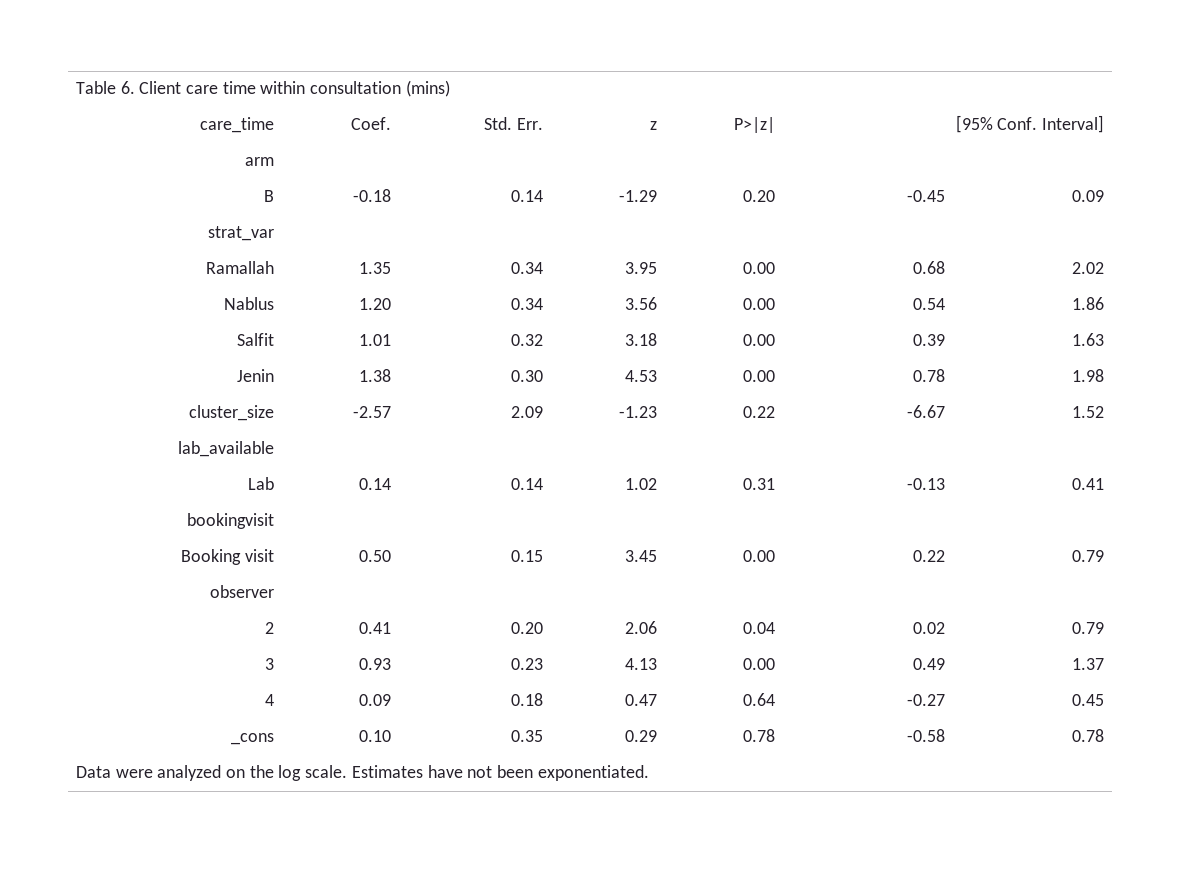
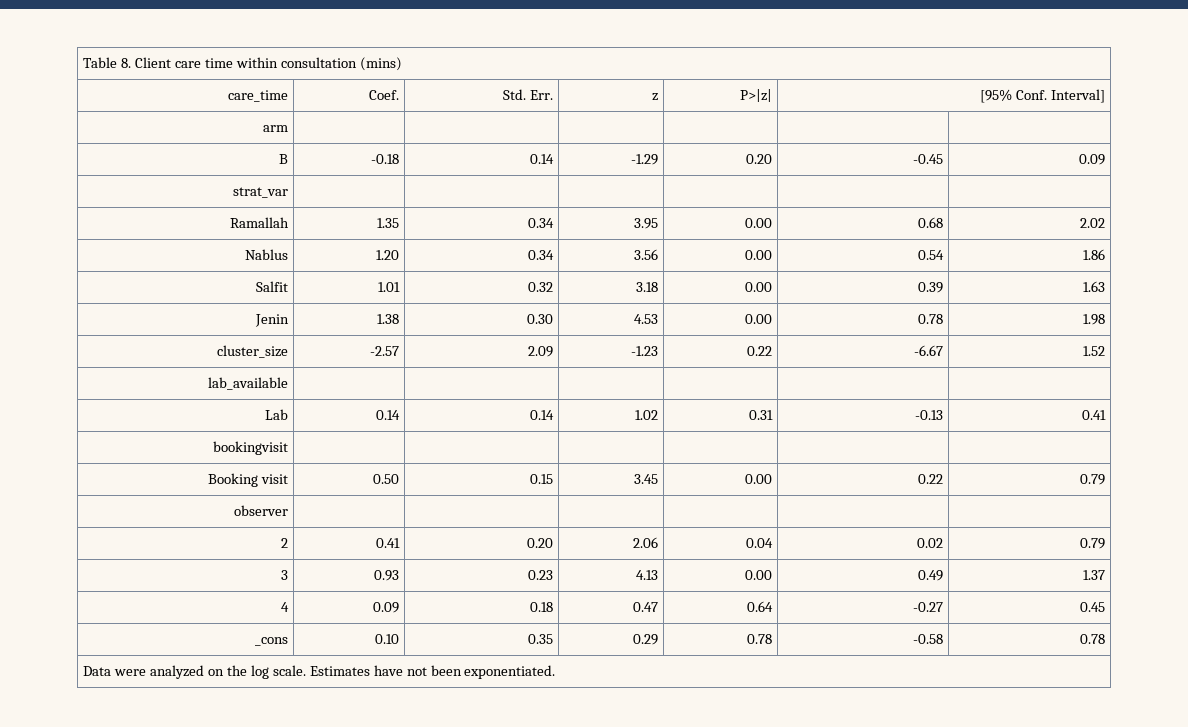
- Table 6. Client care time within consultation (mins)
+ Table 8. Client care time within consultation (mins)

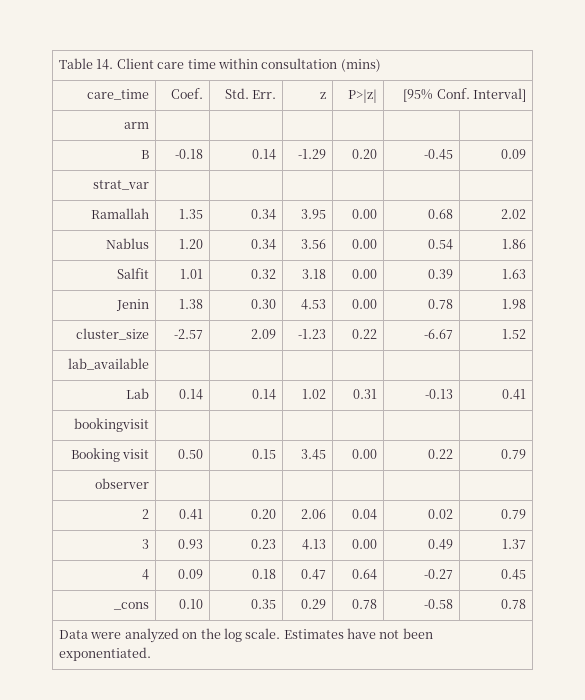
- Table 8. Client care time within consultation (mins)
+ Table 14. Client care time within consultation (mins)

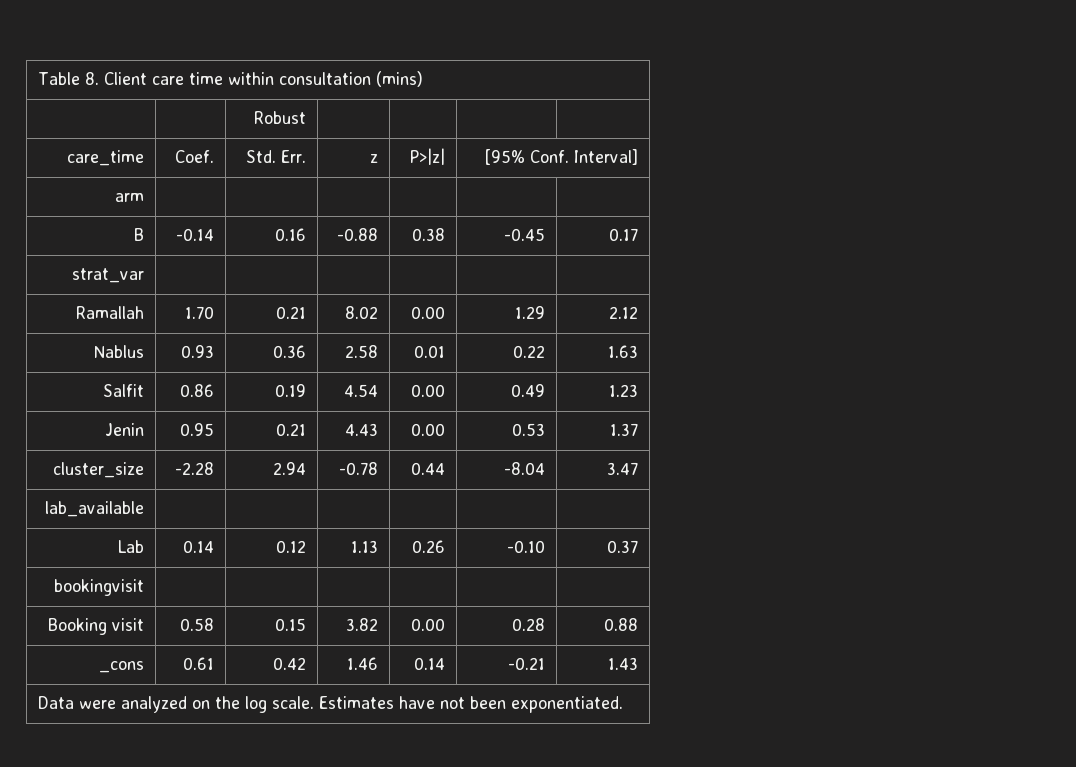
- Table 14. Client care time within consultation (mins)
+ Table 8. Client care time within consultation (mins)
+ | | Robust | | | |
- B | -0.18 | 0.14 | -1.29 | 0.20 | -0.45 | 0.09
+ B | -0.14 | 0.16 | -0.88 | 0.38 | -0.45 | 0.17
- Ramallah | 1.35 | 0.34 | 3.95 | 0.00 | 0.68 | 2.02
+ Ramallah | 1.70 | 0.21 | 8.02 | 0.00 | 1.29 | 2.12
- Nablus | 1.20 | 0.34 | 3.56 | 0.00 | 0.54 | 1.86
- Salfit | 1.01 | 0.32 | 3.18 | 0.00 | 0.39 | 1.63
- Jenin | 1.38 | 0.30 | 4.53 | 0.00 | 0.78 | 1.98
- cluster_size | -2.57 | 2.09 | -1.23 | 0.22 | -6.67 | 1.52
+ Nablus | 0.93 | 0.36 | 2.58 | 0.01 | 0.22 | 1.63
+ Salfit | 0.86 | 0.19 | 4.54 | 0.00 | 0.49 | 1.23
+ Jenin | 0.95 | 0.21 | 4.43 | 0.00 | 0.53 | 1.37
+ cluster_size | -2.28 | 2.94 | -0.78 | 0.44 | -8.04 | 3.47
  lab_available | | | | | |
- Lab | 0.14 | 0.14 | 1.02 | 0.31 | -0.13 | 0.41
+ Lab | 0.14 | 0.12 | 1.13 | 0.26 | -0.10 | 0.37
- Booking visit | 0.50 | 0.15 | 3.45 | 0.00 | 0.22 | 0.79
- observer | | | | | |
- 2 | 0.41 | 0.20 | 2.06 | 0.04 | 0.02 | 0.79
- 3 | 0.93 | 0.23 | 4.13 | 0.00 | 0.49 | 1.37
- 4 | 0.09 | 0.18 | 0.47 | 0.64 | -0.27 | 0.45
- _cons | 0.10 | 0.35 | 0.29 | 0.78 | -0.58 | 0.78
+ Booking visit | 0.58 | 0.15 | 3.82 | 0.00 | 0.28 | 0.88
+ _cons | 0.61 | 0.42 | 1.46 | 0.14 | -0.21 | 1.43

